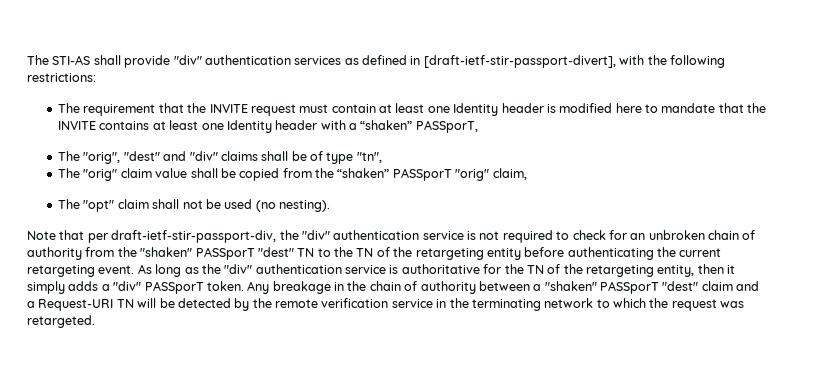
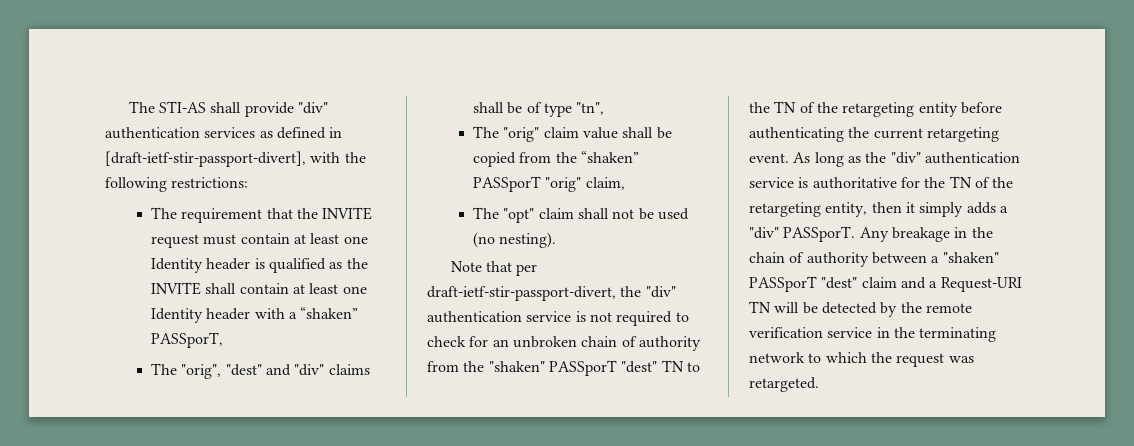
- The requirement that the INVITE request must contain at least one Identity header is modified here to mandate that the INVITE contains at least one Identity header with a “shaken” PASSporT,
+ The requirement that the INVITE request must contain at least one Identity header is qualified as the INVITE shall contain at least one Identity header with a “shaken” PASSporT,
- Note that per draft-ietf-stir-passport-div, the "div" authentication service is not required to check for an unbroken chain of authority from the "shaken" PASSporT "dest" TN to the TN of the retargeting entity before authenticating the current retargeting event.
+ Note that per draft-ietf-stir-passport-divert, the "div" authentication service is not required to check for an unbroken chain of authority from the "shaken" PASSporT "dest" TN to the TN of the retargeting entity before authenticating the current retargeting event.
- As long as the "div" authentication service is authoritative for the TN of the retargeting entity, then it simply adds a "div" PASSporT token.
+ As long as the "div" authentication service is authoritative for the TN of the retargeting entity, then it simply adds a "div" PASSporT.

